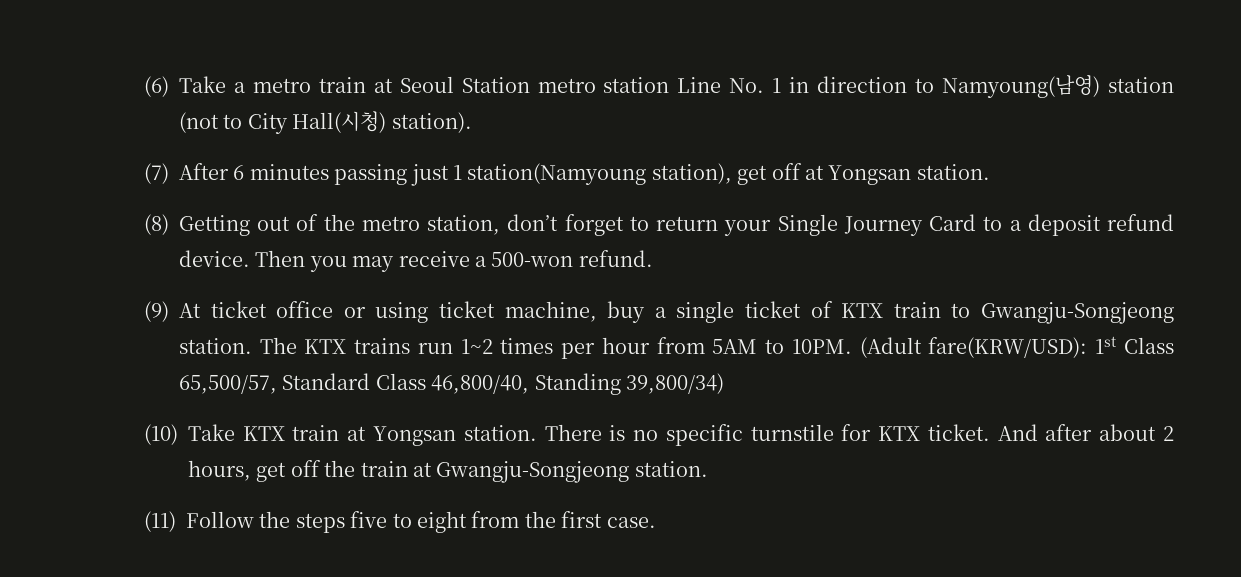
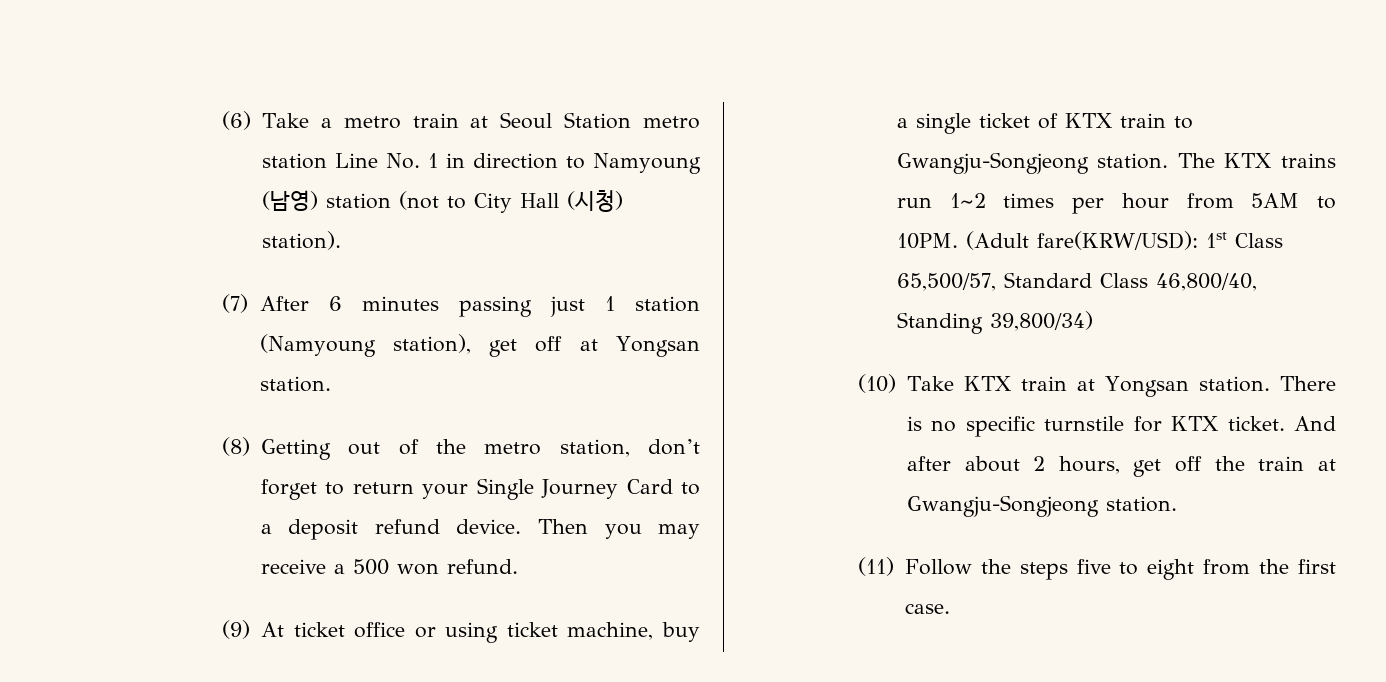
- (6) Take a metro train at Seoul Station metro station Line No. 1 in direction to Namyoung(남영) station (not to City Hall(시청) station).
+ (6) Take a metro train at Seoul Station metro station Line No. 1 in direction to Namyoung (남영) station (not to City Hall (시청) station).
- (7) After 6 minutes passing just 1 station(Namyoung station), get off at Yongsan station.
+ (7) After 6 minutes passing just 1 station (Namyoung station), get off at Yongsan station.
- Then you may receive a 500-won refund.
+ Then you may receive a 500 won refund.

